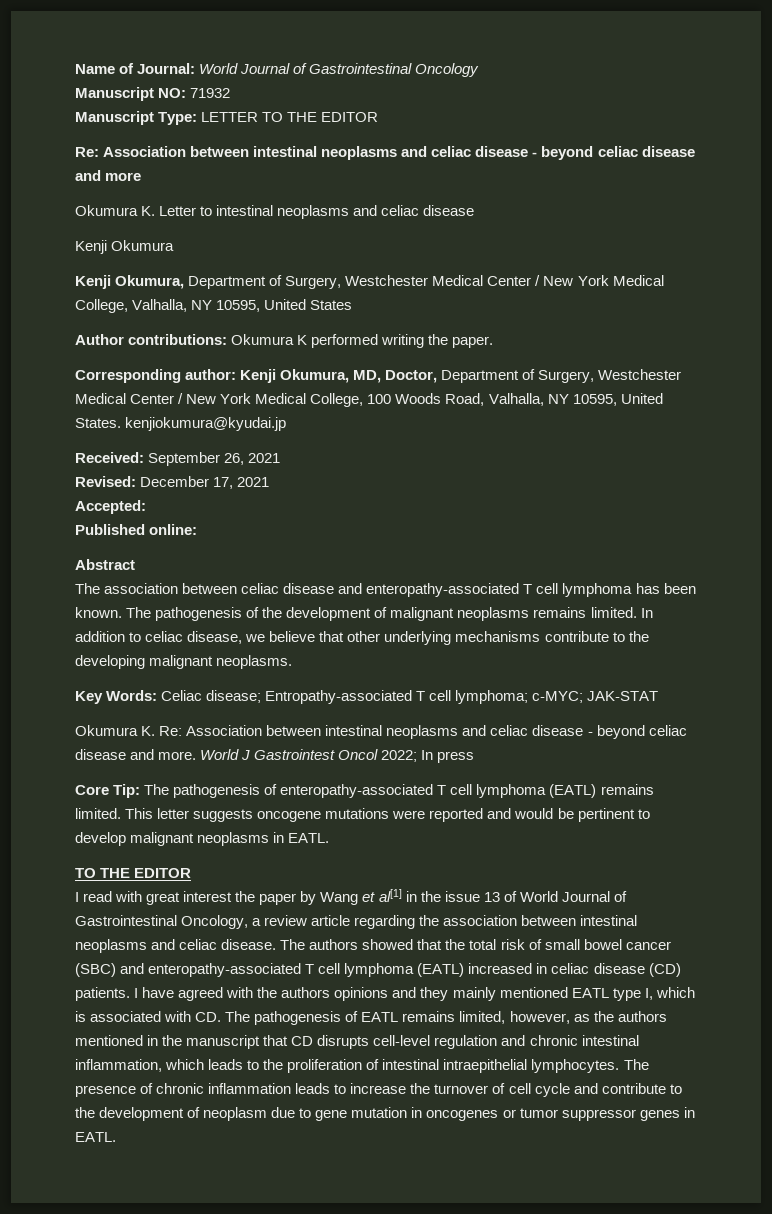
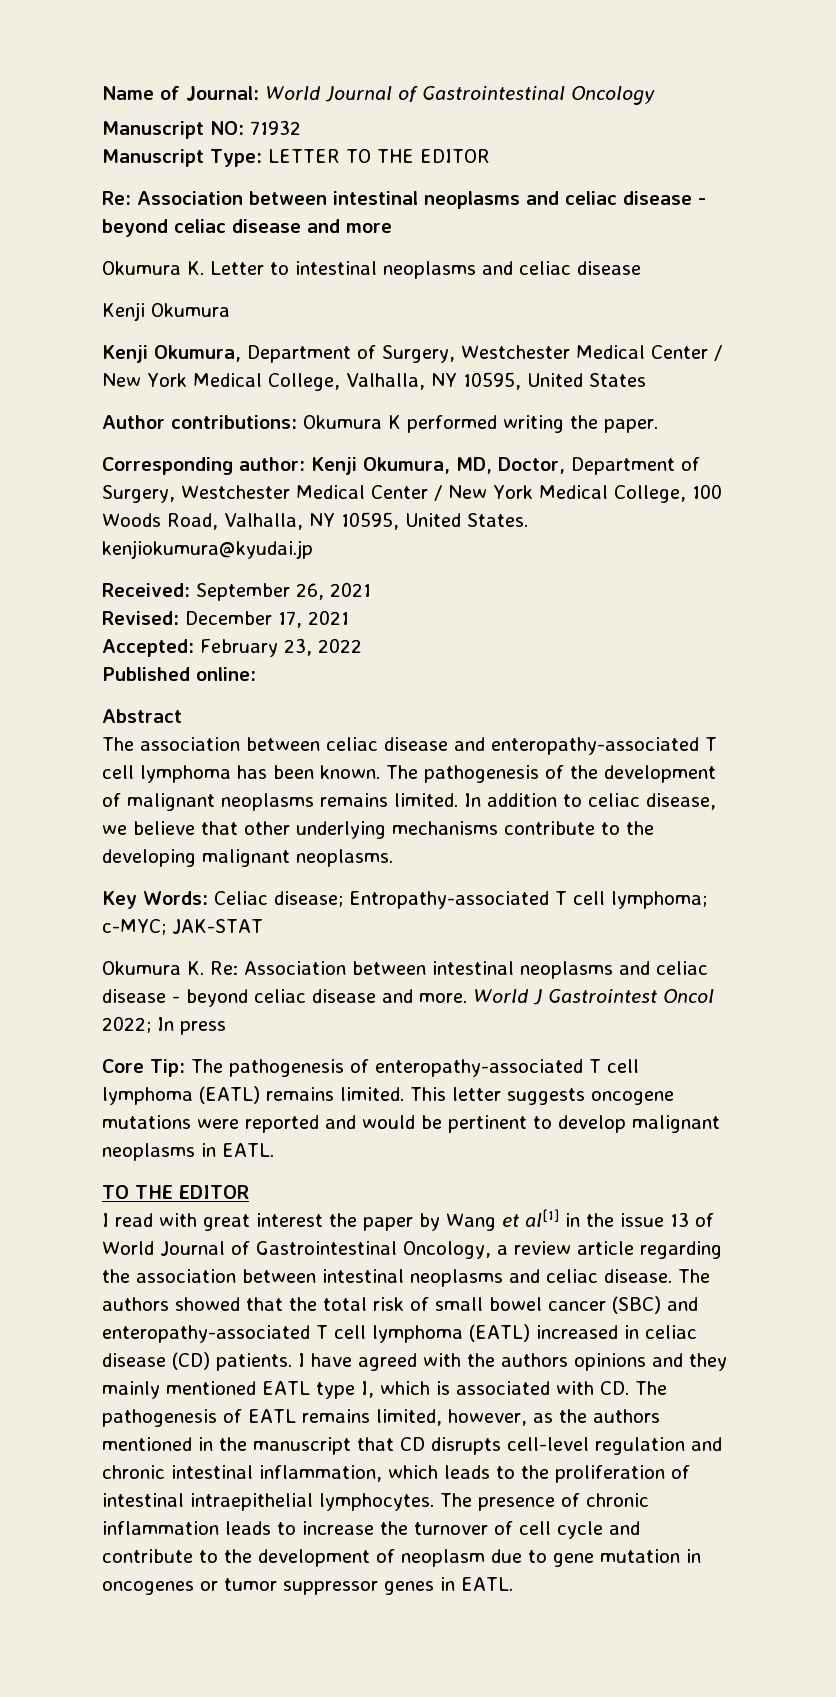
- Accepted:
+ Accepted: February 23, 2022

